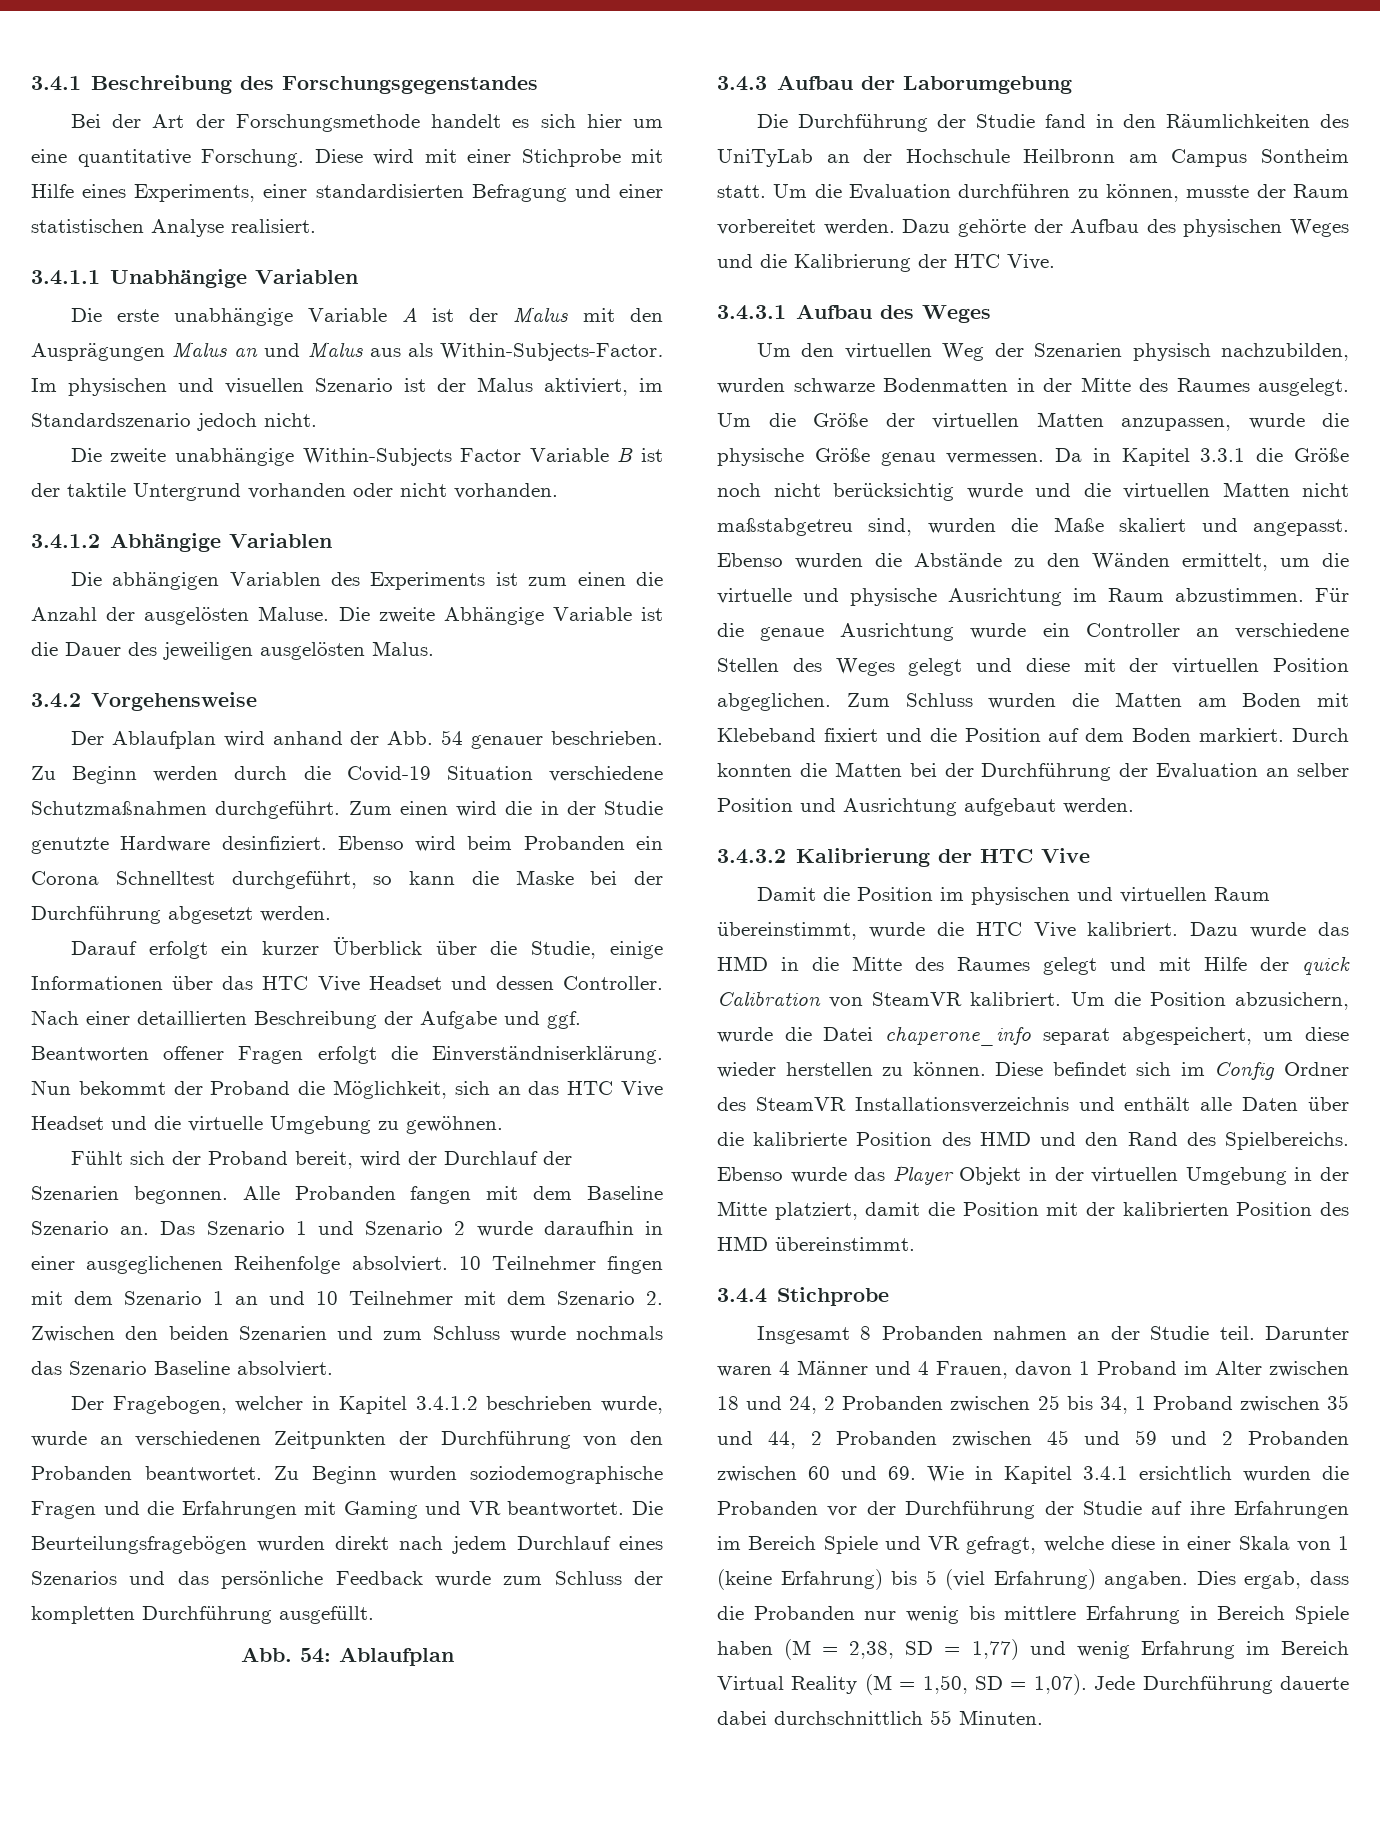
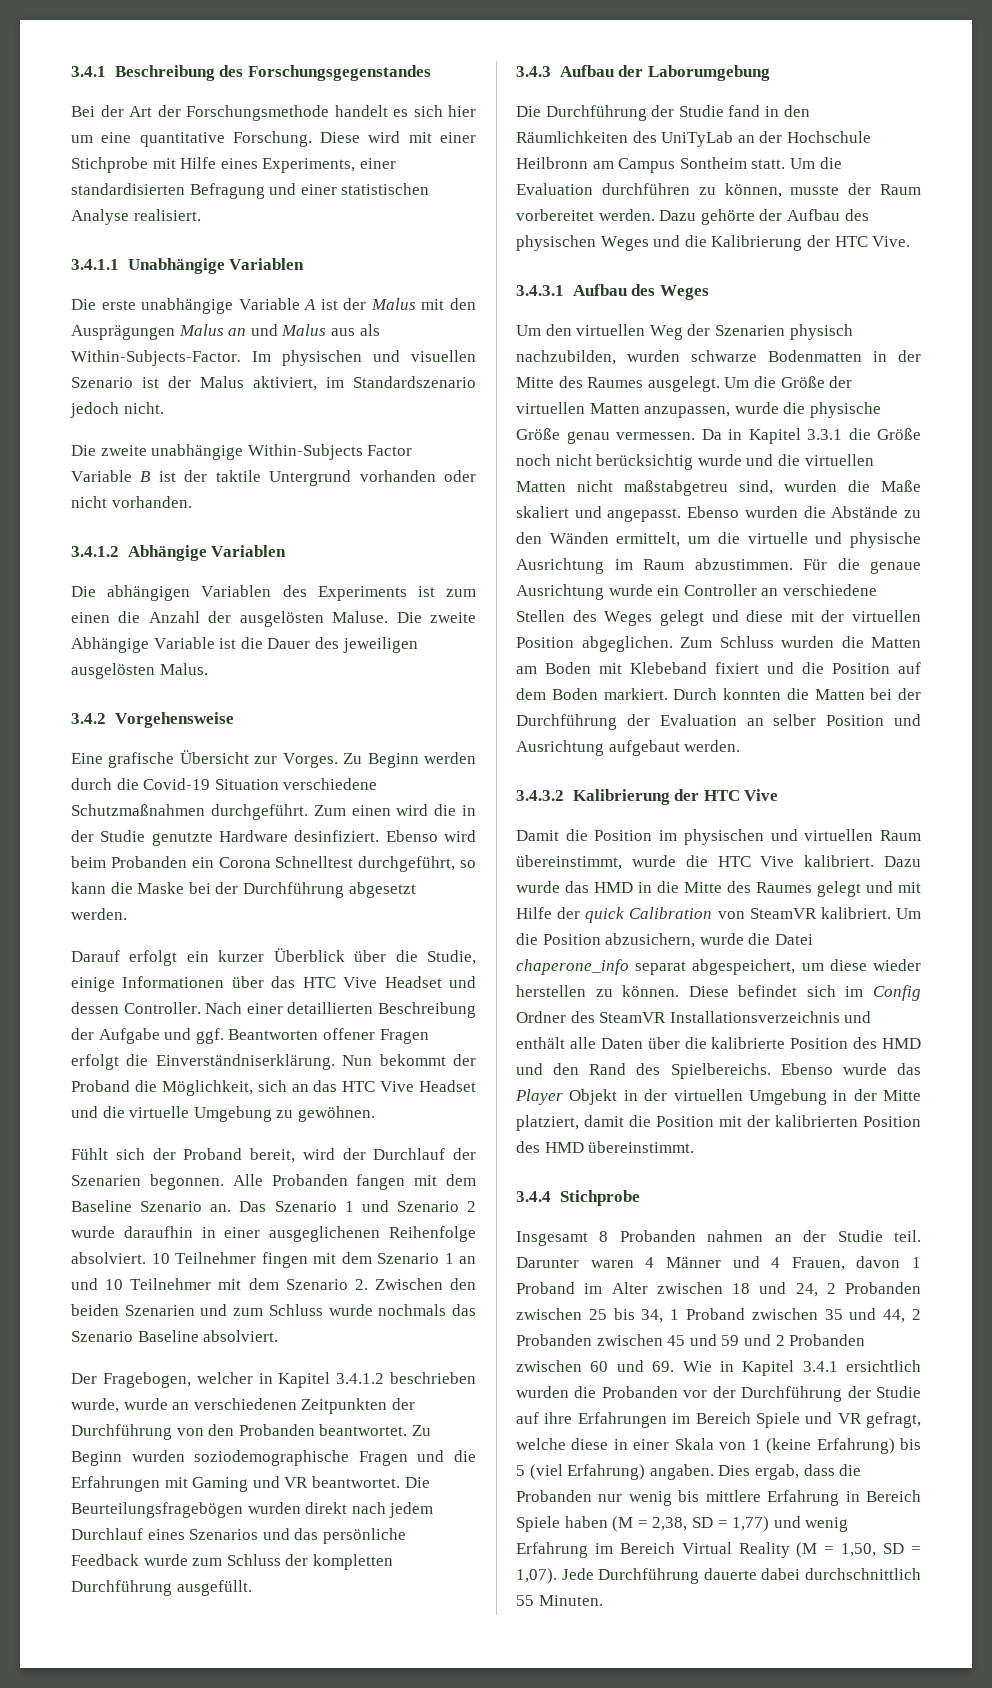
- Der Ablaufplan wird anhand der Abb. 54 genauer beschrieben.
+ Eine grafische Übersicht zur Vorges.
- Abb. 54: Ablaufplan

